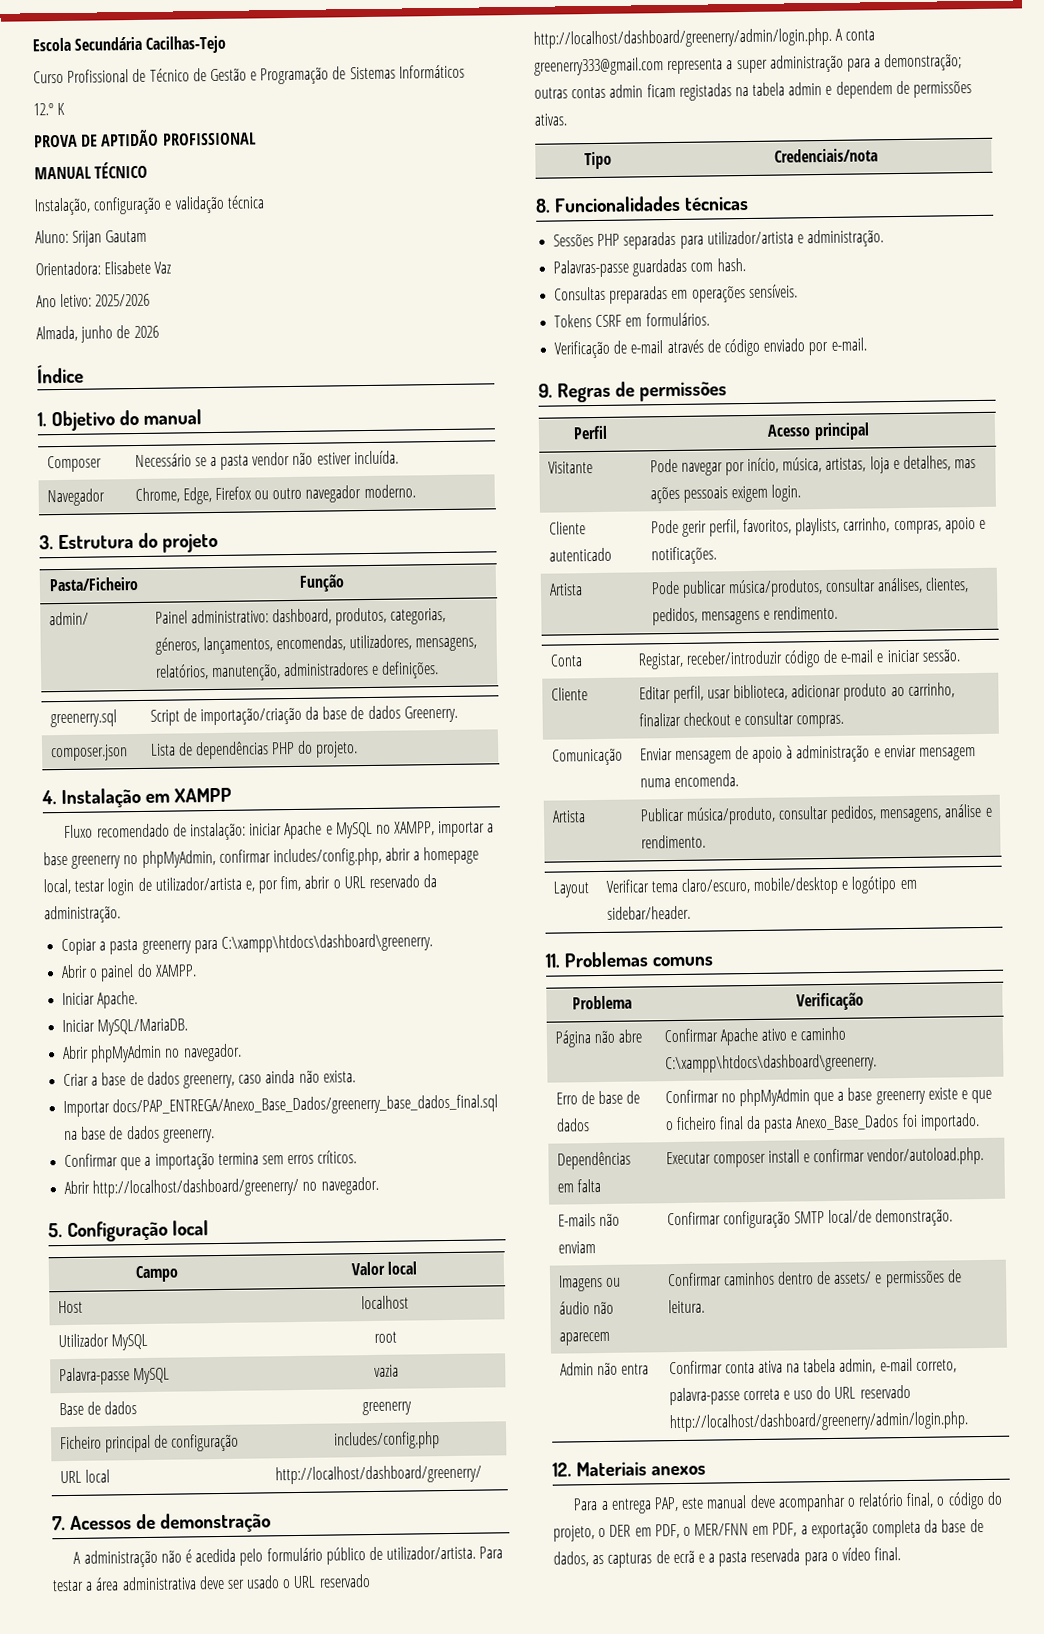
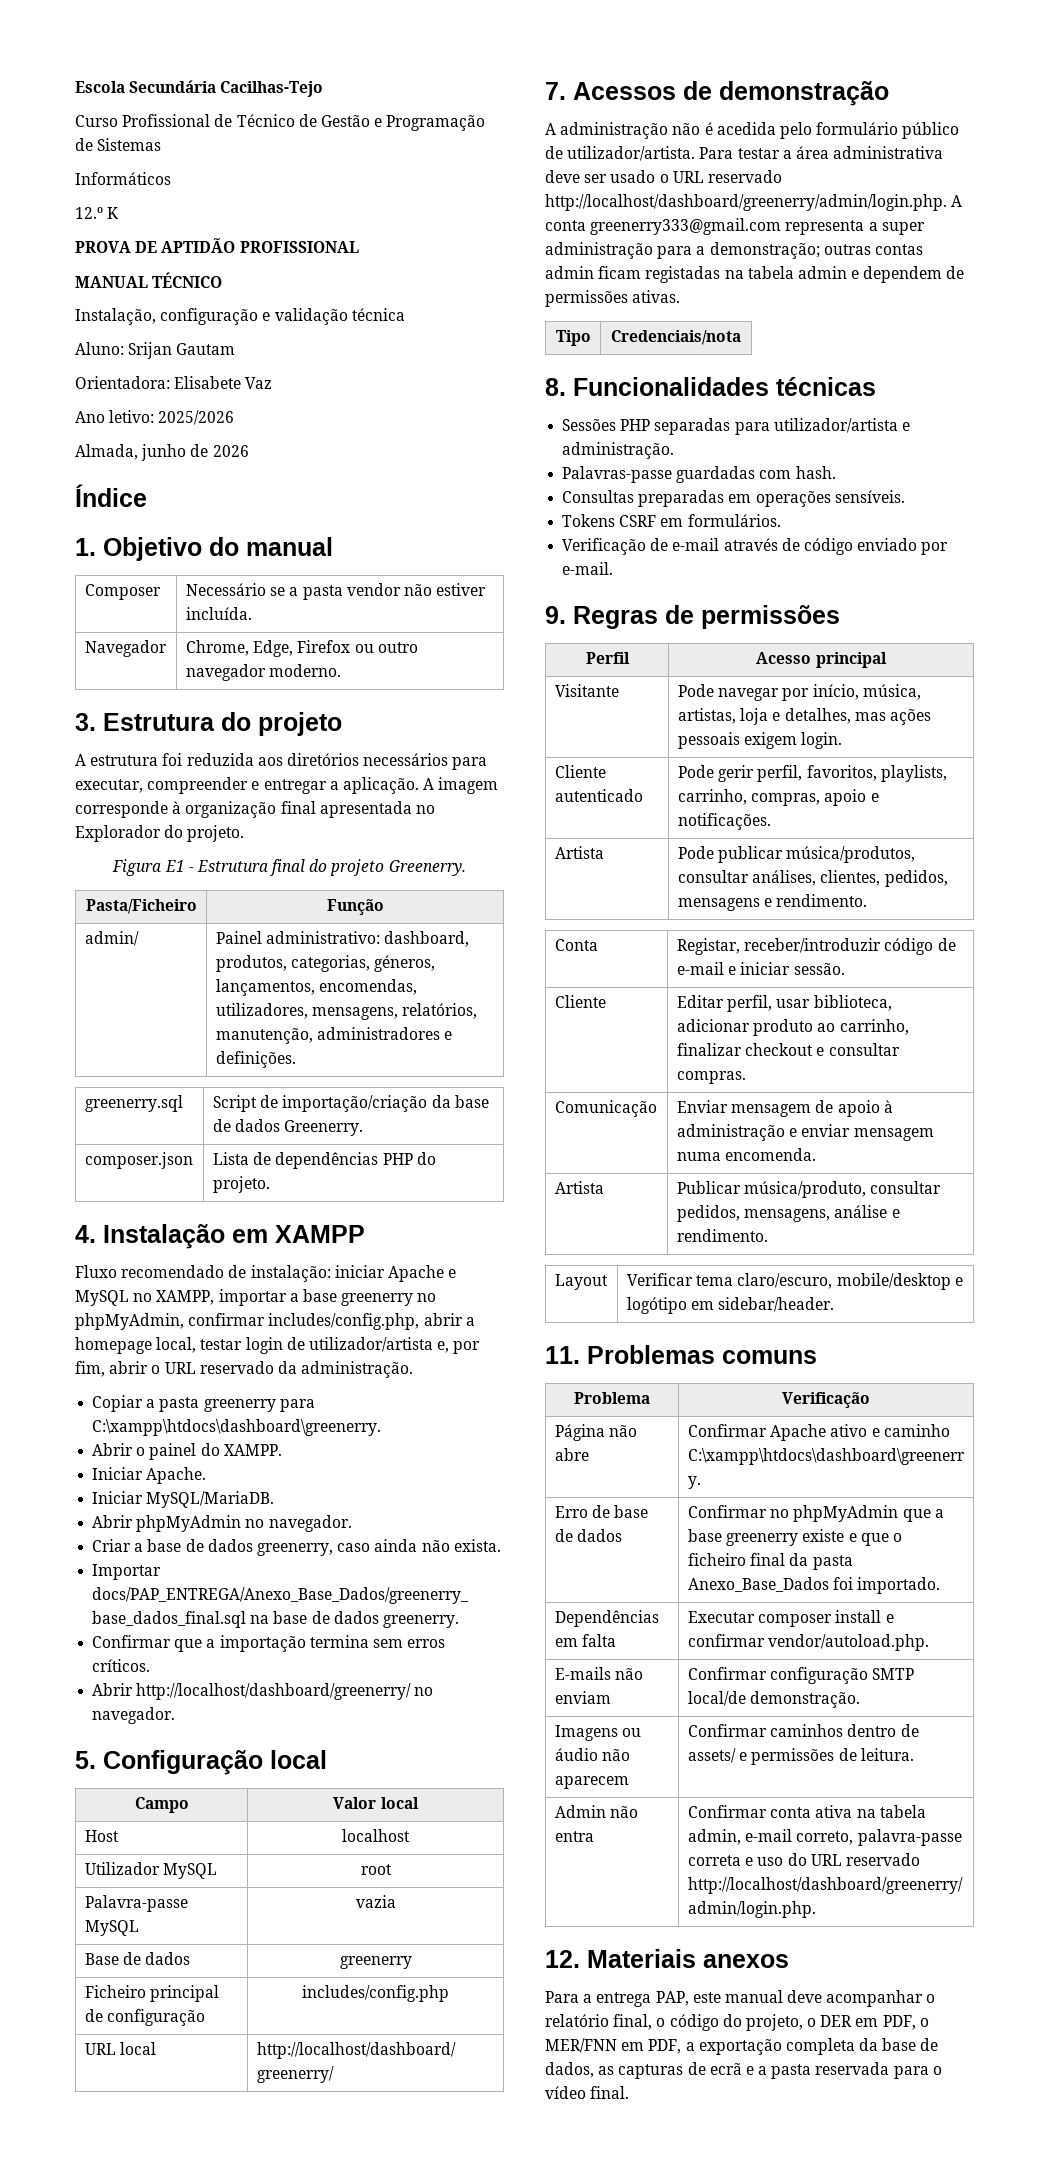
- Curso Profissional de Técnico de Gestão e Programação de Sistemas Informáticos
+ Curso Profissional de Técnico de Gestão e Programação de Sistemas
+ Informáticos
+ A estrutura foi reduzida aos diretórios necessários para executar, compreender e entregar a aplicação. A imagem corresponde à organização final apresentada no Explorador do projeto.
+ Figura E1 - Estrutura final do projeto Greenerry.

